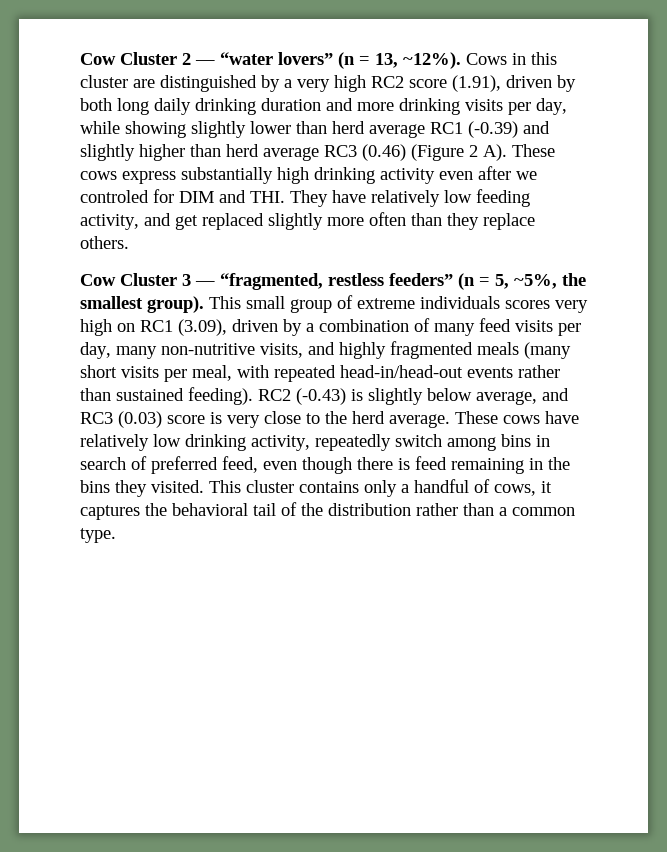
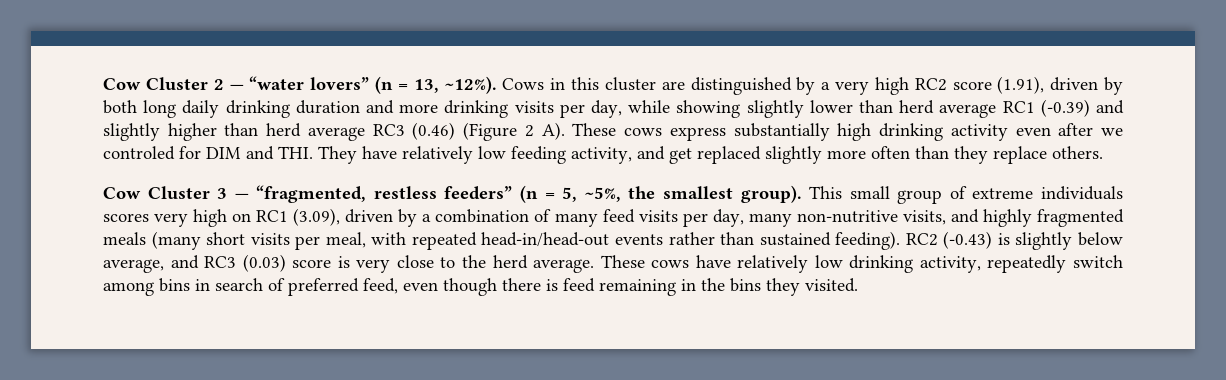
- This cluster contains only a handful of cows, it captures the behavioral tail of the distribution rather than a common type.

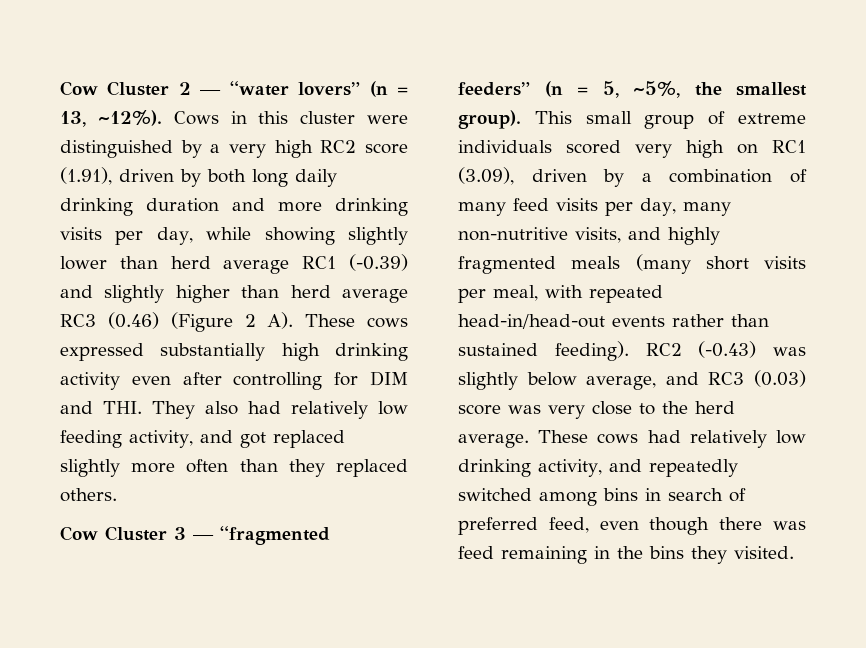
- Cows in this cluster are distinguished by a very high RC2 score (1.91), driven by both long daily drinking duration and more drinking visits per day, while showing slightly lower than herd average RC1 (-0.39) and slightly higher than herd average RC3 (0.46) (Figure 2 A). These cows express substantially high drinking activity even after we controled for DIM and THI. They have relatively low feeding activity, and get replaced slightly more often than they replace others.
+ Cows in this cluster were distinguished by a very high RC2 score (1.91), driven by both long daily drinking duration and more drinking visits per day, while showing slightly lower than herd average RC1 (-0.39) and slightly higher than herd average RC3 (0.46) (Figure 2 A). These cows expressed substantially high drinking activity even after controlling for DIM and THI. They also had relatively low feeding activity, and got replaced slightly more often than they replaced others.
- Cow Cluster 3 — “fragmented, restless feeders” (n = 5, ~5%, the smallest group).
+ Cow Cluster 3 — “fragmented feeders” (n = 5, ~5%, the smallest group).
- This small group of extreme individuals scores very high on RC1 (3.09), driven by a combination of many feed visits per day, many non-nutritive visits, and highly fragmented meals (many short visits per meal, with repeated head-in/head-out events rather than sustained feeding).
+ This small group of extreme individuals scored very high on RC1 (3.09), driven by a combination of many feed visits per day, many non-nutritive visits, and highly fragmented meals (many short visits per meal, with repeated head-in/head-out events rather than sustained feeding).
- RC2 (-0.43) is slightly below average, and RC3 (0.03) score is very close to the herd average.
+ RC2 (-0.43) was slightly below average, and RC3 (0.03) score was very close to the herd average.
- These cows have relatively low drinking activity, repeatedly switch among bins in search of preferred feed, even though there is feed remaining in the bins they visited.
+ These cows had relatively low drinking activity, and repeatedly switched among bins in search of preferred feed, even though there was feed remaining in the bins they visited.

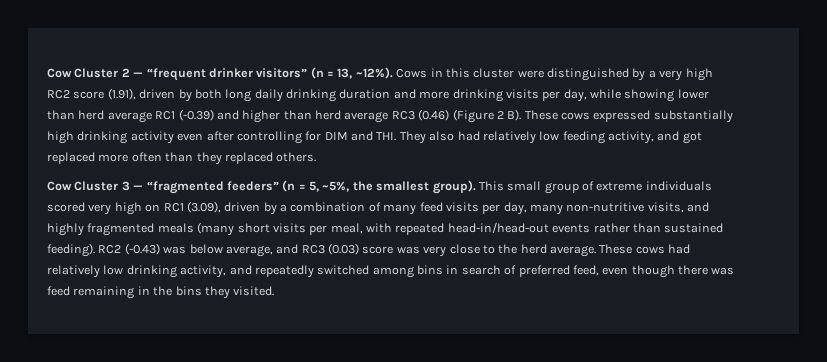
- Cow Cluster 2 — “water lovers” (n = 13, ~12%).
+ Cow Cluster 2 — “frequent drinker visitors” (n = 13, ~12%).
- Cows in this cluster were distinguished by a very high RC2 score (1.91), driven by both long daily drinking duration and more drinking visits per day, while showing slightly lower than herd average RC1 (-0.39) and slightly higher than herd average RC3 (0.46) (Figure 2 A). These cows expressed substantially high drinking activity even after controlling for DIM and THI. They also had relatively low feeding activity, and got replaced slightly more often than they replaced others.
+ Cows in this cluster were distinguished by a very high RC2 score (1.91), driven by both long daily drinking duration and more drinking visits per day, while showing lower than herd average RC1 (-0.39) and higher than herd average RC3 (0.46) (Figure 2 B). These cows expressed substantially high drinking activity even after controlling for DIM and THI. They also had relatively low feeding activity, and got replaced more often than they replaced others.
- RC2 (-0.43) was slightly below average, and RC3 (0.03) score was very close to the herd average.
+ RC2 (-0.43) was below average, and RC3 (0.03) score was very close to the herd average.

